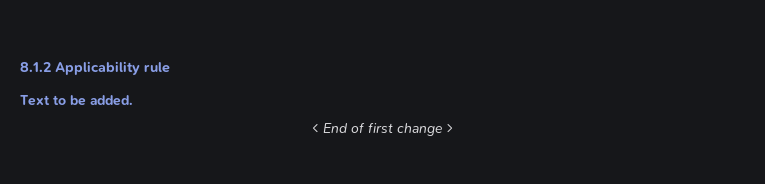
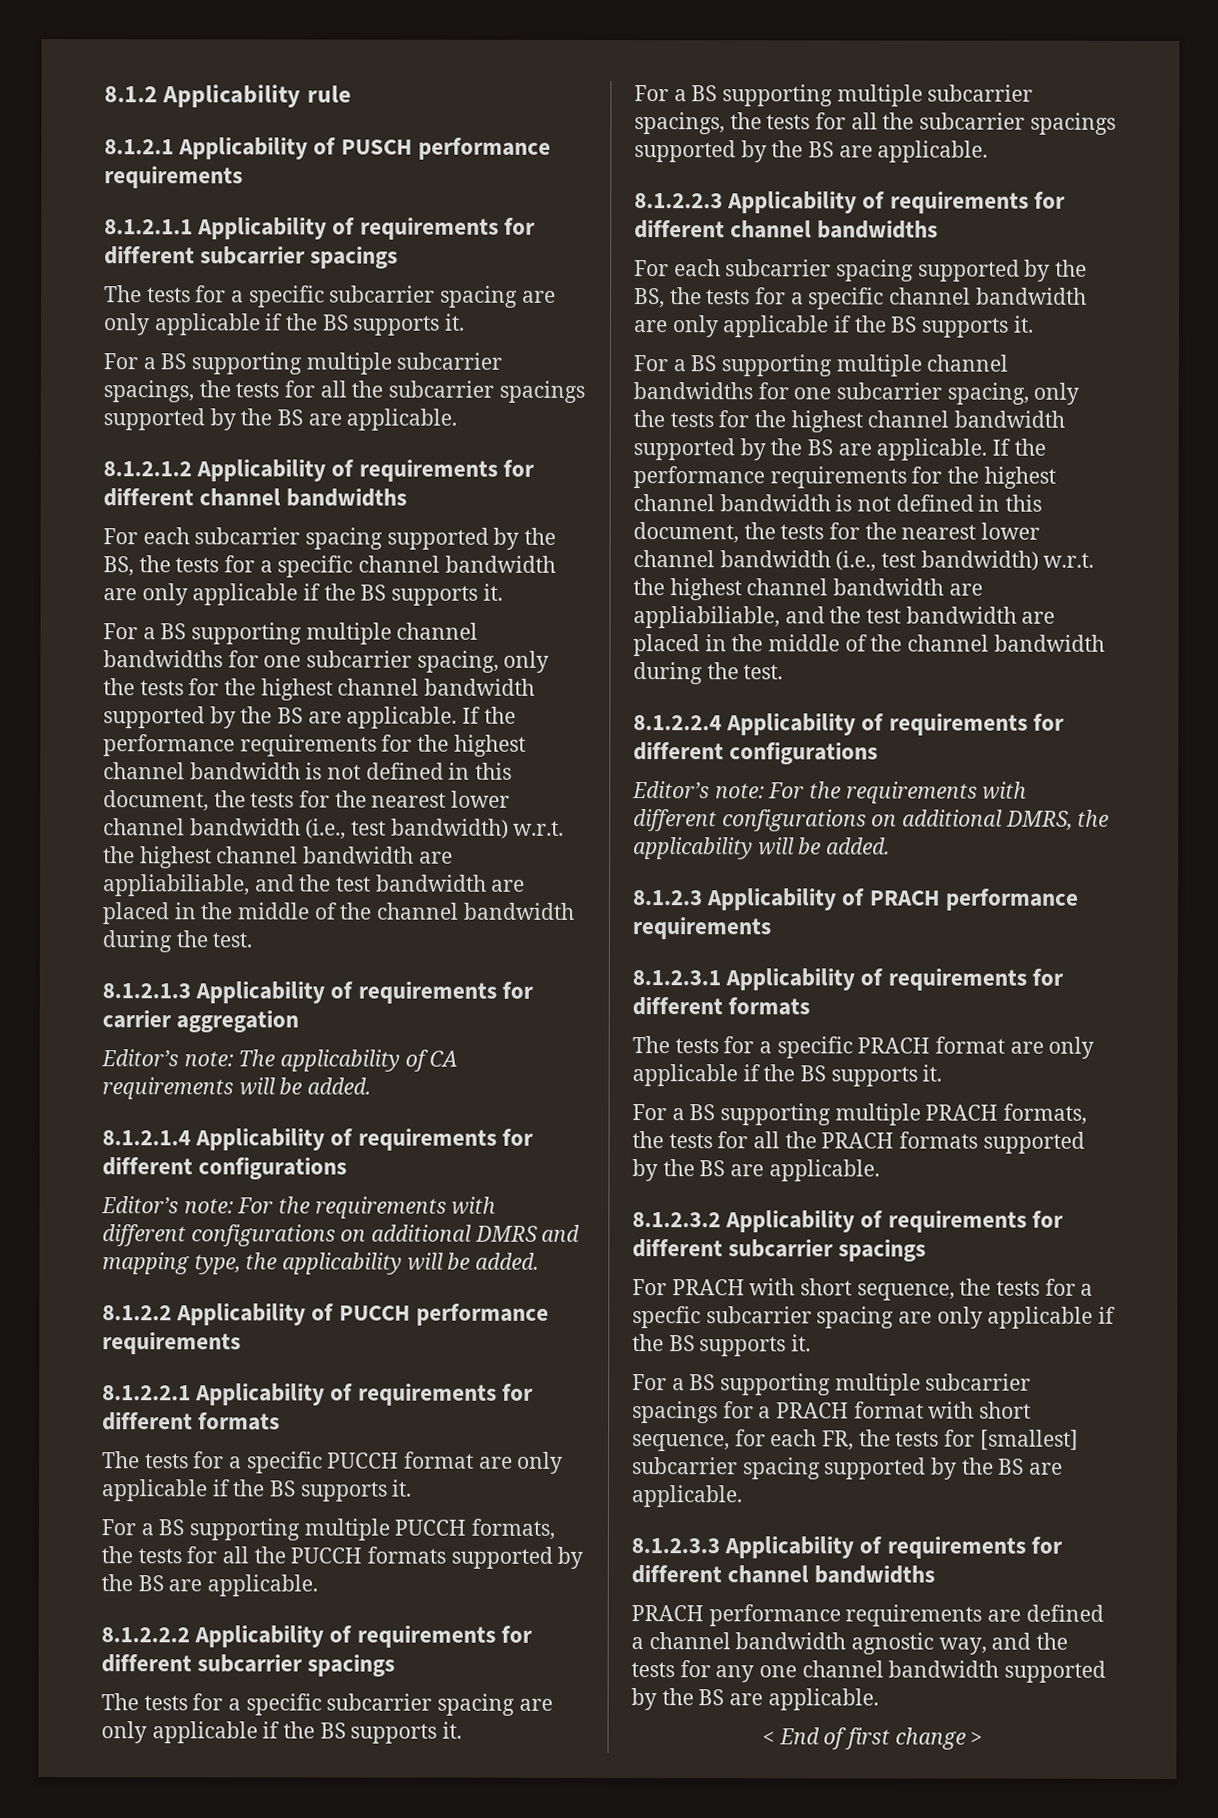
- Text to be added.
+ 8.1.2.1 Applicability of PUSCH performance requirements
+ 8.1.2.1.1 Applicability of requirements for different subcarrier spacings
+ The tests for a specific subcarrier spacing are only applicable if the BS supports it.
+ For a BS supporting multiple subcarrier spacings, the tests for all the subcarrier spacings supported by the BS are applicable.
+ 8.1.2.1.2 Applicability of requirements for different channel bandwidths
+ For each subcarrier spacing supported by the BS, the tests for a specific channel bandwidth are only applicable if the BS supports it.
+ For a BS supporting multiple channel bandwidths for one subcarrier spacing, only the tests for the highest channel bandwidth supported by the BS are applicable. If the performance requirements for the highest channel bandwidth is not defined in this document, the tests for the nearest lower channel bandwidth (i.e., test bandwidth) w.r.t. the highest channel bandwidth are appliabiliable, and the test bandwidth are placed in the middle of the channel bandwidth during the test.
+ 8.1.2.1.3 Applicability of requirements for carrier aggregation
+ Editor’s note: The applicability of CA requirements will be added.
+ 8.1.2.1.4 Applicability of requirements for different configurations
+ Editor’s note: For the requirements with different configurations on additional DMRS and mapping type, the applicability will be added.
+ 8.1.2.2 Applicability of PUCCH performance requirements
+ 8.1.2.2.1 Applicability of requirements for different formats
+ The tests for a specific PUCCH format are only applicable if the BS supports it.
+ For a BS supporting multiple PUCCH formats, the tests for all the PUCCH formats supported by the BS are applicable.
+ 8.1.2.2.2 Applicability of requirements for different subcarrier spacings
+ The tests for a specific subcarrier spacing are only applicable if the BS supports it.
+ For a BS supporting multiple subcarrier spacings, the tests for all the subcarrier spacings supported by the BS are applicable.
+ 8.1.2.2.3 Applicability of requirements for different channel bandwidths
+ For each subcarrier spacing supported by the BS, the tests for a specific channel bandwidth are only applicable if the BS supports it.
+ For a BS supporting multiple channel bandwidths for one subcarrier spacing, only the tests for the highest channel bandwidth supported by the BS are applicable. If the performance requirements for the highest channel bandwidth is not defined in this document, the tests for the nearest lower channel bandwidth (i.e., test bandwidth) w.r.t. the highest channel bandwidth are appliabiliable, and the test bandwidth are placed in the middle of the channel bandwidth during the test.
+ 8.1.2.2.4 Applicability of requirements for different configurations
+ Editor’s note: For the requirements with different configurations on additional DMRS, the applicability will be added.
+ 8.1.2.3 Applicability of PRACH performance requirements
+ 8.1.2.3.1 Applicability of requirements for different formats
+ The tests for a specific PRACH format are only applicable if the BS supports it.
+ For a BS supporting multiple PRACH formats, the tests for all the PRACH formats supported by the BS are applicable.
+ 8.1.2.3.2 Applicability of requirements for different subcarrier spacings
+ For PRACH with short sequence, the tests for a specfic subcarrier spacing are only applicable if the BS supports it.
+ For a BS supporting multiple subcarrier spacings for a PRACH format with short sequence, for each FR, the tests for [smallest] subcarrier spacing supported by the BS are applicable.
+ 8.1.2.3.3 Applicability of requirements for different channel bandwidths
+ PRACH performance requirements are defined a channel bandwidth agnostic way, and the tests for any one channel bandwidth supported by the BS are applicable.

